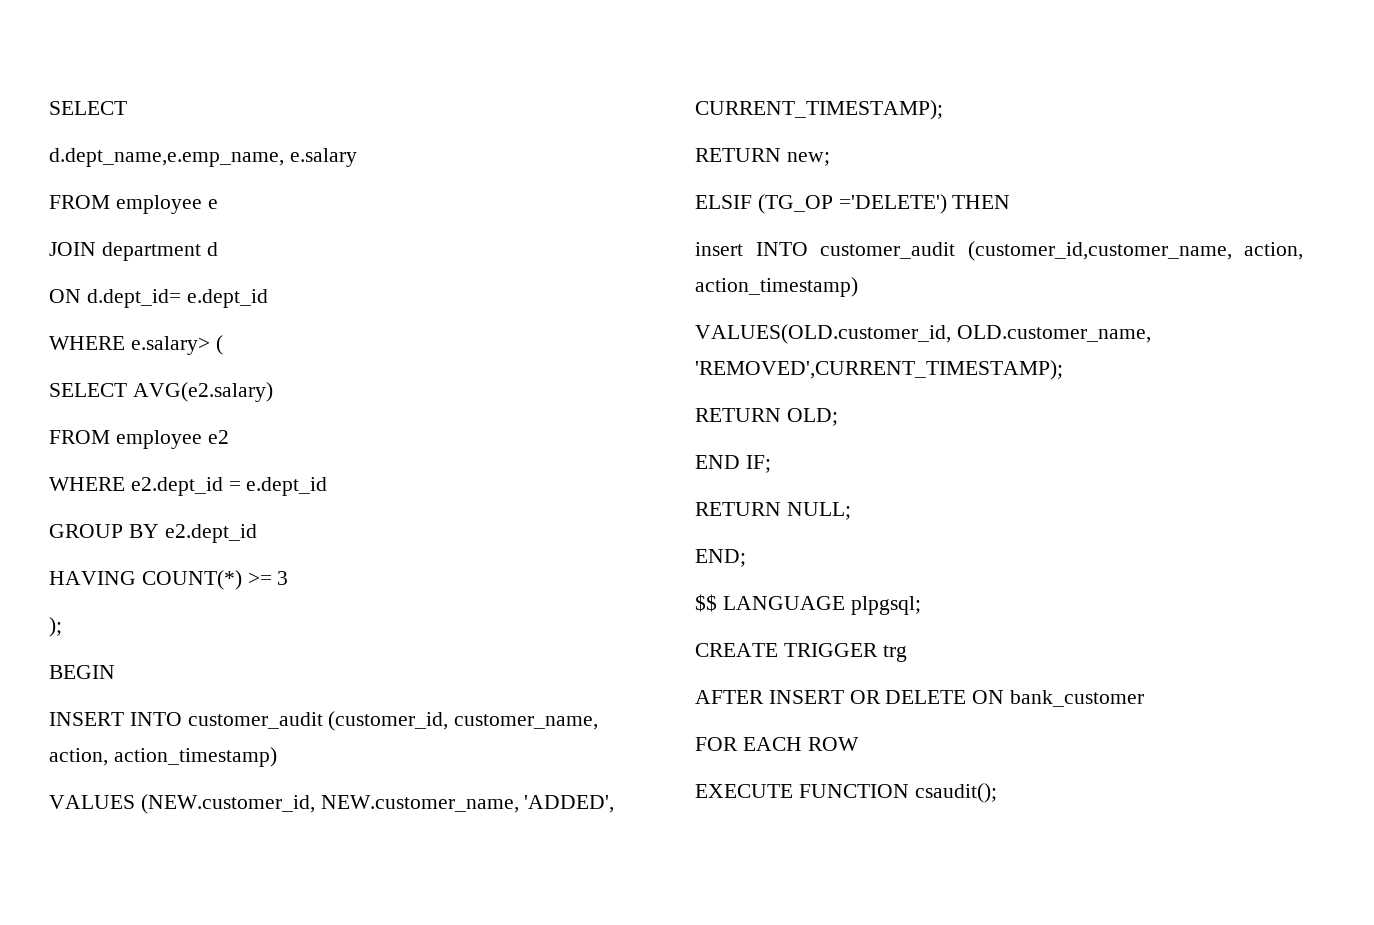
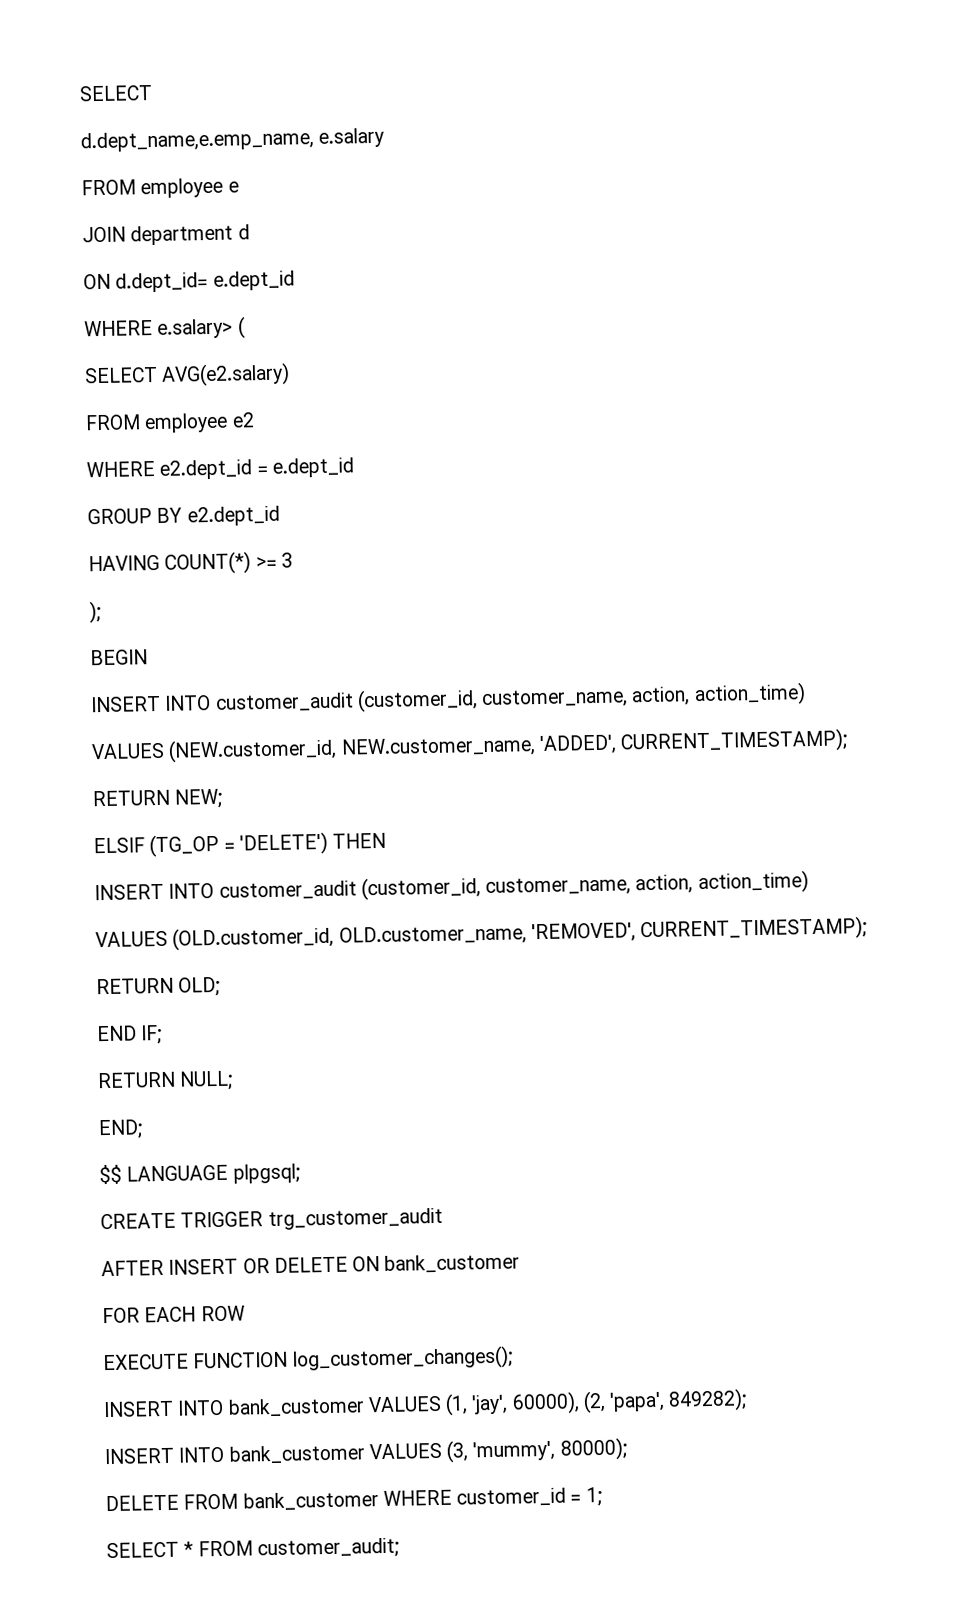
  BEGIN
- INSERT INTO customer_audit (customer_id, customer_name, action, action_timestamp)
+ INSERT INTO customer_audit (customer_id, customer_name, action, action_time)
- RETURN new;
+ RETURN NEW;
- ELSIF (TG_OP ='DELETE') THEN
- insert INTO customer_audit (customer_id,customer_name, action, action_timestamp)
- VALUES(OLD.customer_id, OLD.customer_name, 'REMOVED',CURRENT_TIMESTAMP);
+ ELSIF (TG_OP = 'DELETE') THEN
+ INSERT INTO customer_audit (customer_id, customer_name, action, action_time)
+ VALUES (OLD.customer_id, OLD.customer_name, 'REMOVED', CURRENT_TIMESTAMP);
- CREATE TRIGGER trg
+ CREATE TRIGGER trg_customer_audit
- EXECUTE FUNCTION csaudit();
+ EXECUTE FUNCTION log_customer_changes();
+ INSERT INTO bank_customer VALUES (1, 'jay', 60000), (2, 'papa', 849282);
+ INSERT INTO bank_customer VALUES (3, 'mummy', 80000);
+ DELETE FROM bank_customer WHERE customer_id = 1;
+ SELECT * FROM customer_audit;

